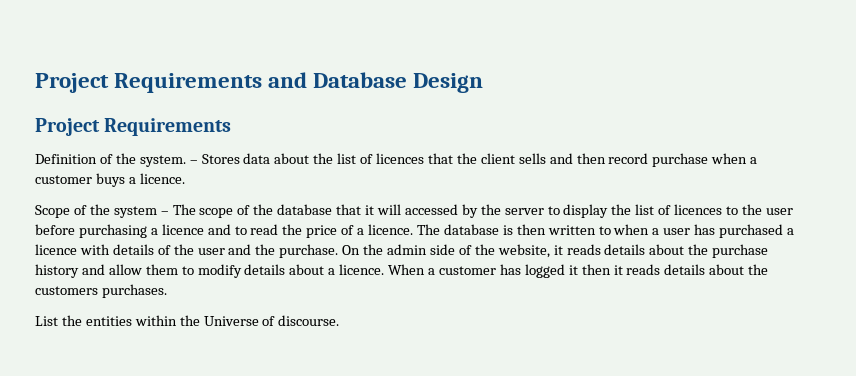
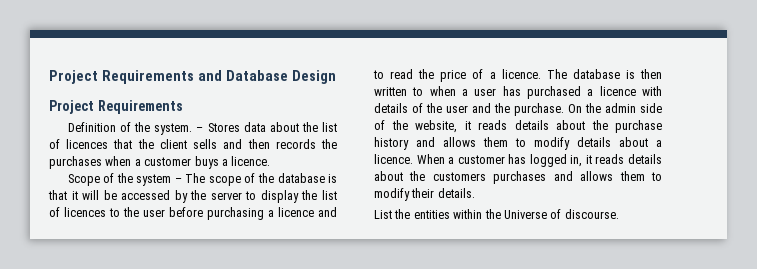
- – Stores data about the list of licences that the client sells and then record purchase when a customer buys a licence.
+ – Stores data about the list of licences that the client sells and then records the purchases when a customer buys a licence.
- Scope of the system – The scope of the database that it will accessed by the server to display the list of licences to the user before purchasing a licence and to read the price of a licence.
+ Scope of the system – The scope of the database is that it will be accessed by the server to display the list of licences to the user before purchasing a licence and to read the price of a licence.
- On the admin side of the website, it reads details about the purchase history and allow them to modify details about a licence.
+ On the admin side of the website, it reads details about the purchase history and allows them to modify details about a licence.
- When a customer has logged it then it reads details about the customers purchases.
+ When a customer has logged in, it reads details about the customers purchases and allows them to modify their details.

